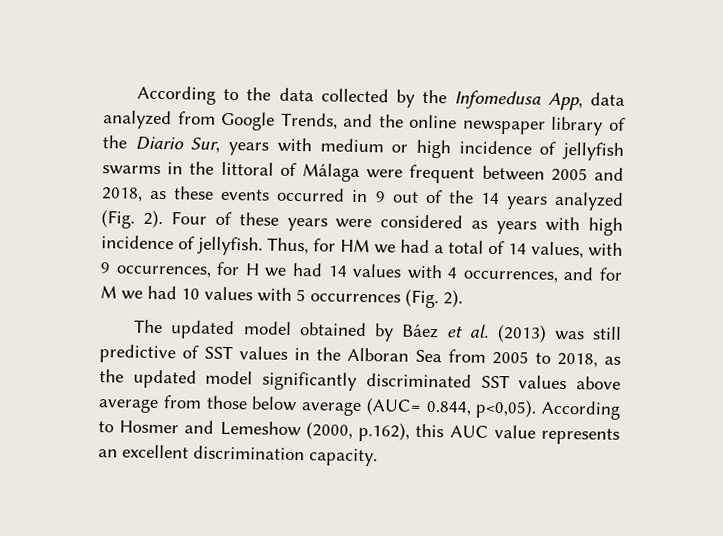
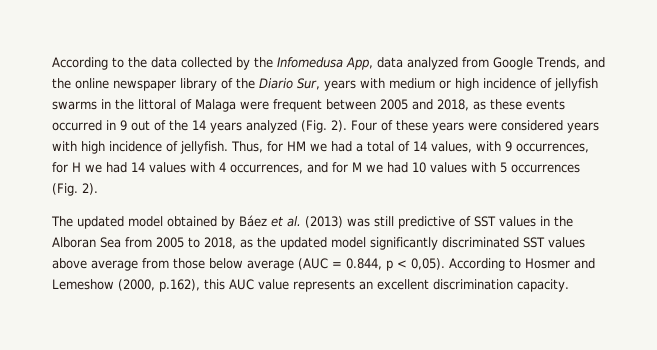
- According to the data collected by the Infomedusa App, data analyzed from Google Trends, and the online newspaper library of the Diario Sur, years with medium or high incidence of jellyfish swarms in the littoral of Málaga were frequent between 2005 and 2018, as these events occurred in 9 out of the 14 years analyzed (Fig. 2).
+ According to the data collected by the Infomedusa App, data analyzed from Google Trends, and the online newspaper library of the Diario Sur, years with medium or high incidence of jellyfish swarms in the littoral of Malaga were frequent between 2005 and 2018, as these events occurred in 9 out of the 14 years analyzed (Fig. 2).
- Four of these years were considered as years with high incidence of jellyfish.
+ Four of these years were considered years with high incidence of jellyfish.
- The updated model obtained by Báez et al. (2013) was still predictive of SST values in the Alboran Sea from 2005 to 2018, as the updated model significantly discriminated SST values above average from those below average (AUC= 0.844, p<0,05).
+ The updated model obtained by Báez et al. (2013) was still predictive of SST values in the Alboran Sea from 2005 to 2018, as the updated model significantly discriminated SST values above average from those below average (AUC = 0.844, p < 0,05).

